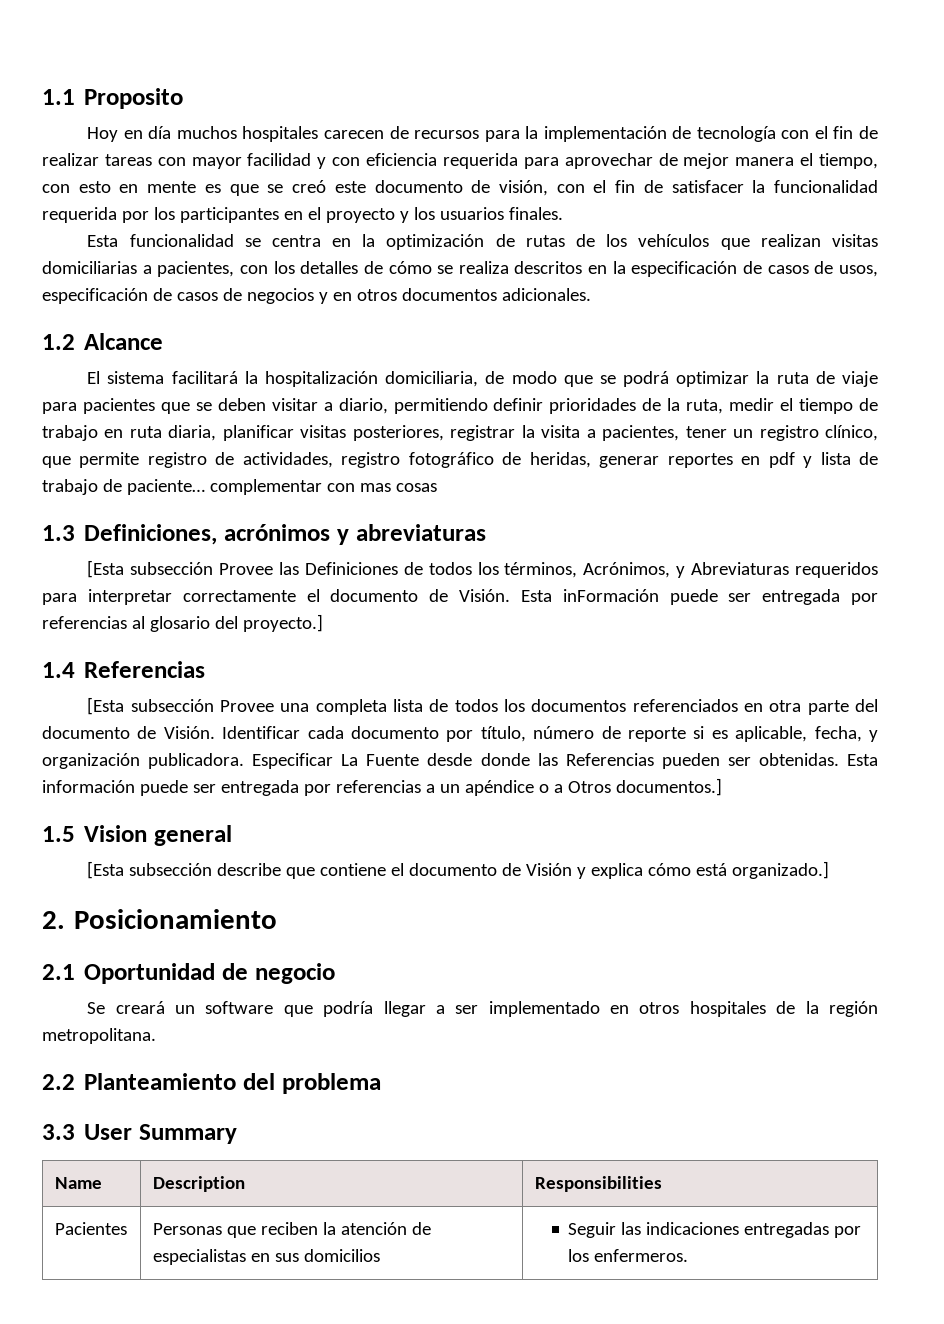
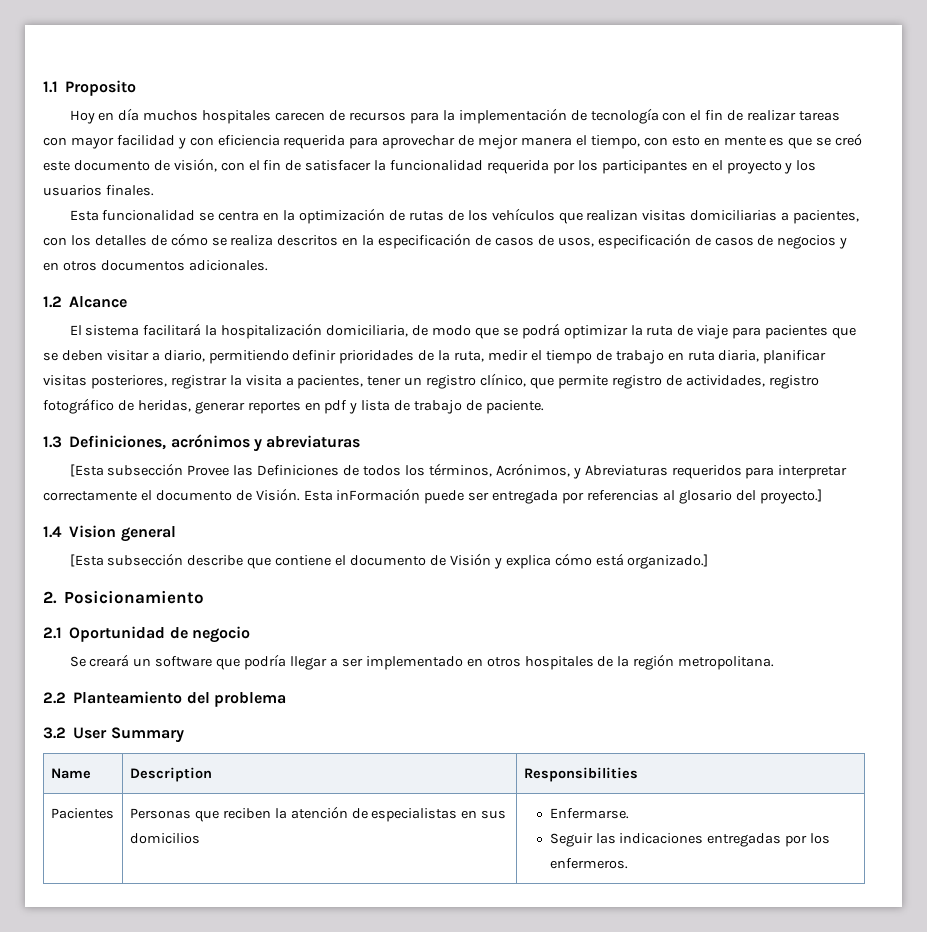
- El sistema facilitará la hospitalización domiciliaria, de modo que se podrá optimizar la ruta de viaje para pacientes que se deben visitar a diario, permitiendo definir prioridades de la ruta, medir el tiempo de trabajo en ruta diaria, planificar visitas posteriores, registrar la visita a pacientes, tener un registro clínico, que permite registro de actividades, registro fotográfico de heridas, generar reportes en pdf y lista de trabajo de paciente… complementar con mas cosas
+ El sistema facilitará la hospitalización domiciliaria, de modo que se podrá optimizar la ruta de viaje para pacientes que se deben visitar a diario, permitiendo definir prioridades de la ruta, medir el tiempo de trabajo en ruta diaria, planificar visitas posteriores, registrar la visita a pacientes, tener un registro clínico, que permite registro de actividades, registro fotográfico de heridas, generar reportes en pdf y lista de trabajo de paciente.
- 1.4 Referencias
- [Esta subsección Provee una completa lista de todos los documentos referenciados en otra parte del documento de Visión. Identificar cada documento por título, número de reporte si es aplicable, fecha, y organización publicadora. Especificar La Fuente desde donde las Referencias pueden ser obtenidas. Esta información puede ser entregada por referencias a un apéndice o a Otros documentos.]
- 1.5 Vision general
+ 1.4 Vision general
- 3.3 User Summary
+ 3.2 User Summary
- Pacientes | Personas que reciben la atención de especialistas en sus domicilios | Seguir las indicaciones entregadas por los enfermeros.
+ Pacientes | Personas que reciben la atención de especialistas en sus domicilios | Enfermarse.
+ Seguir las indicaciones entregadas por los enfermeros.

